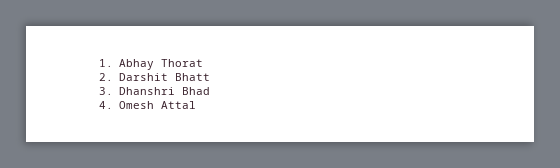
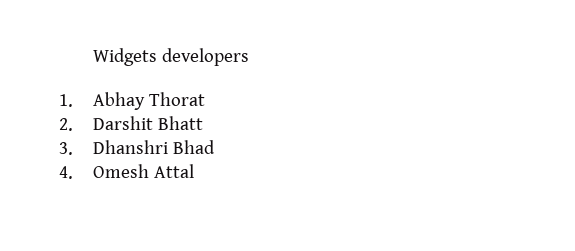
+ Widgets developers

